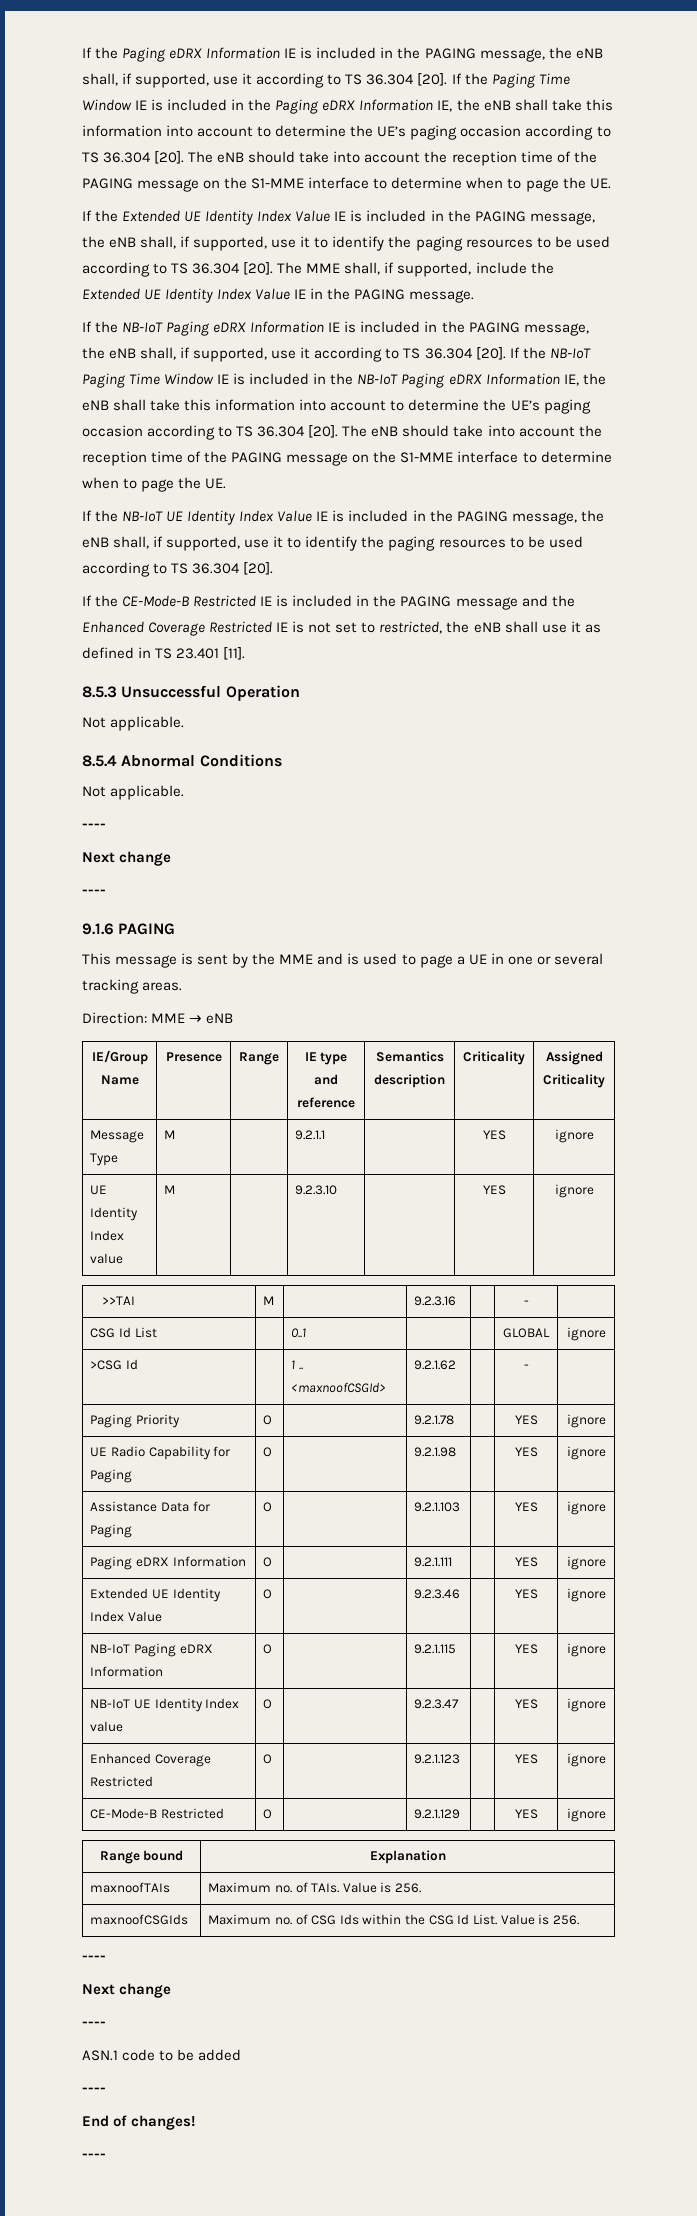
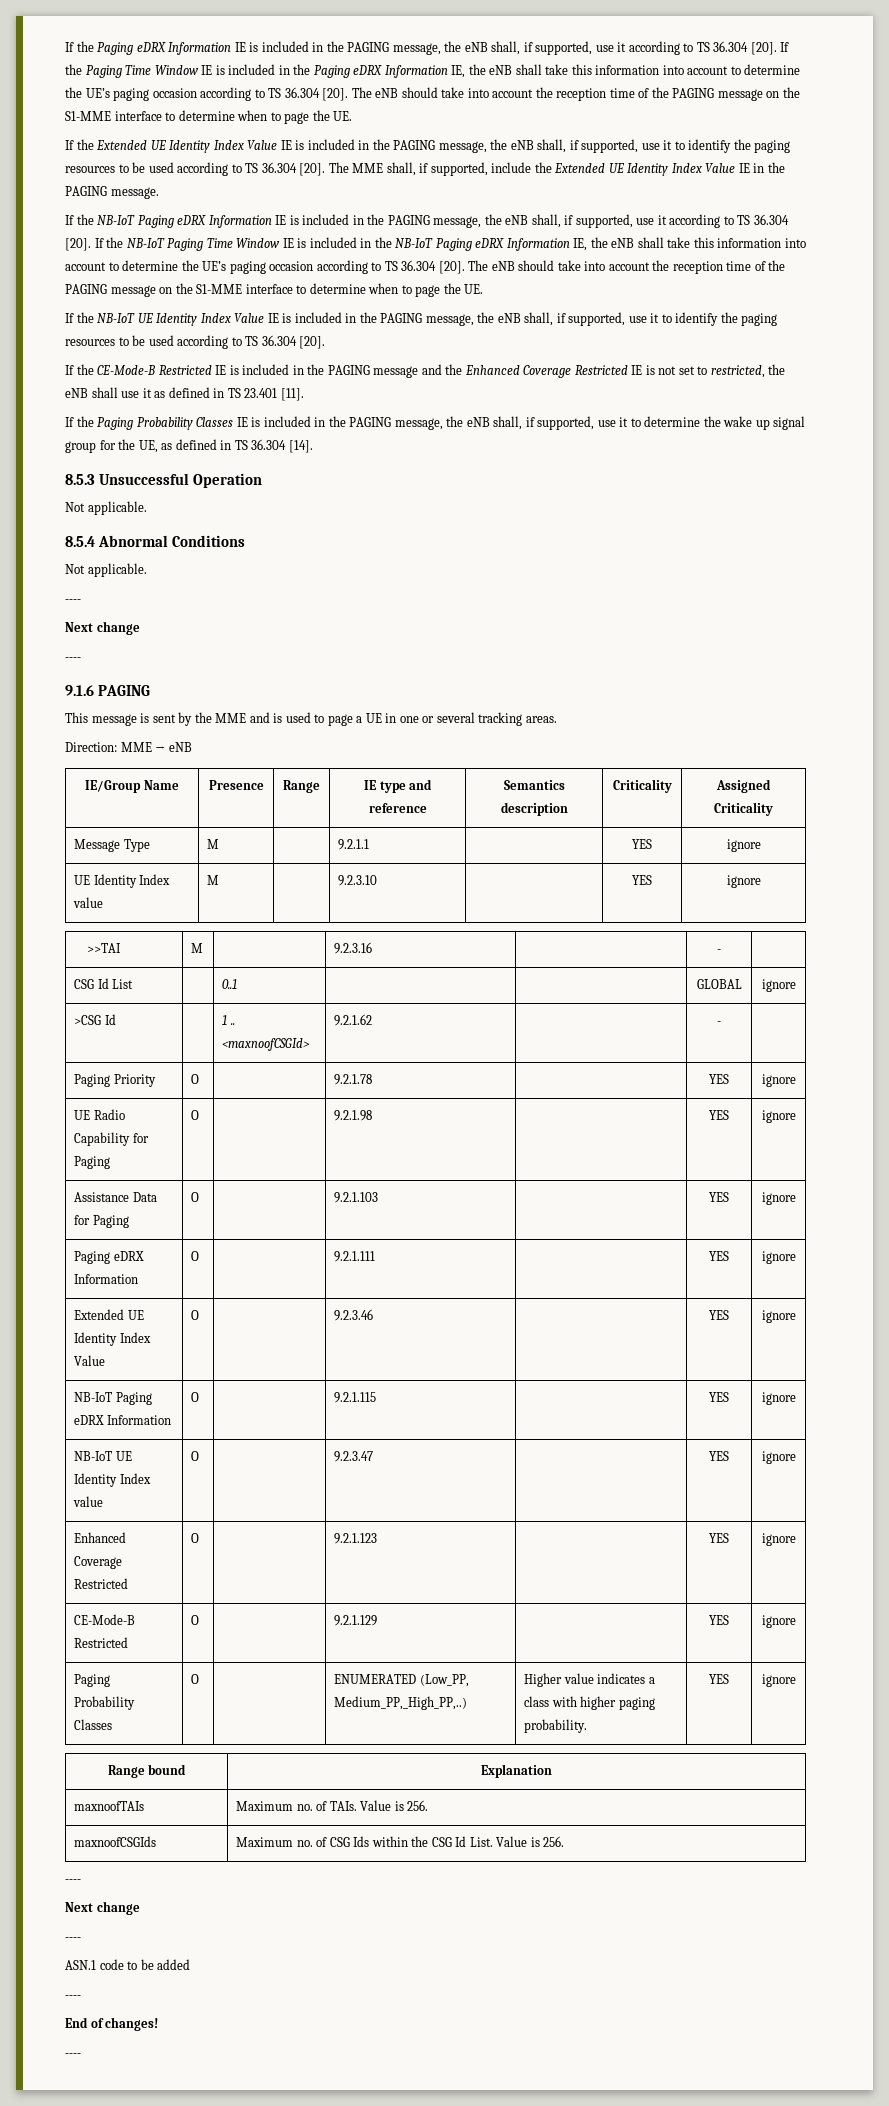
+ If the Paging Probability Classes IE is included in the PAGING message, the eNB shall, if supported, use it to determine the wake up signal group for the UE, as defined in TS 36.304 [14].
+ Paging Probability Classes | O | | ENUMERATED (Low_PP, Medium_PP,_High_PP,..) | Higher value indicates a class with higher paging probability. | YES | ignore

